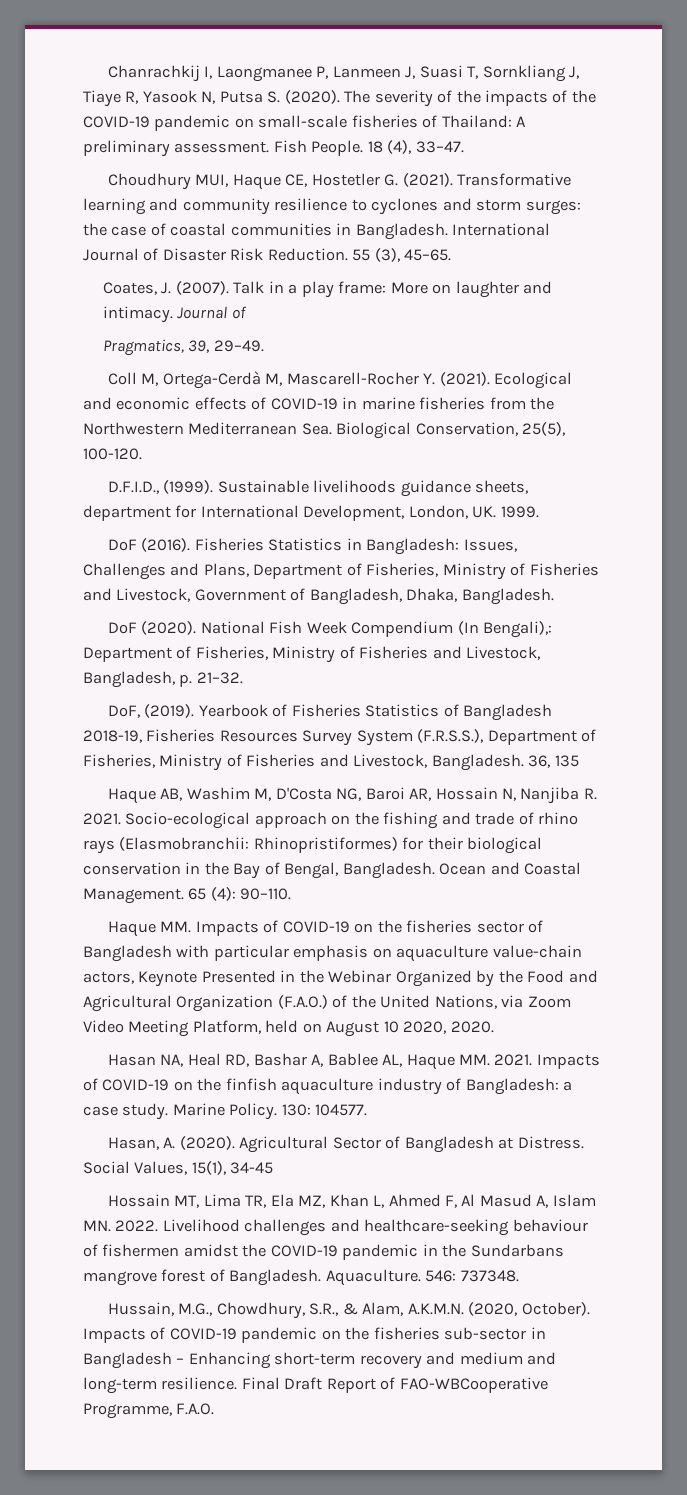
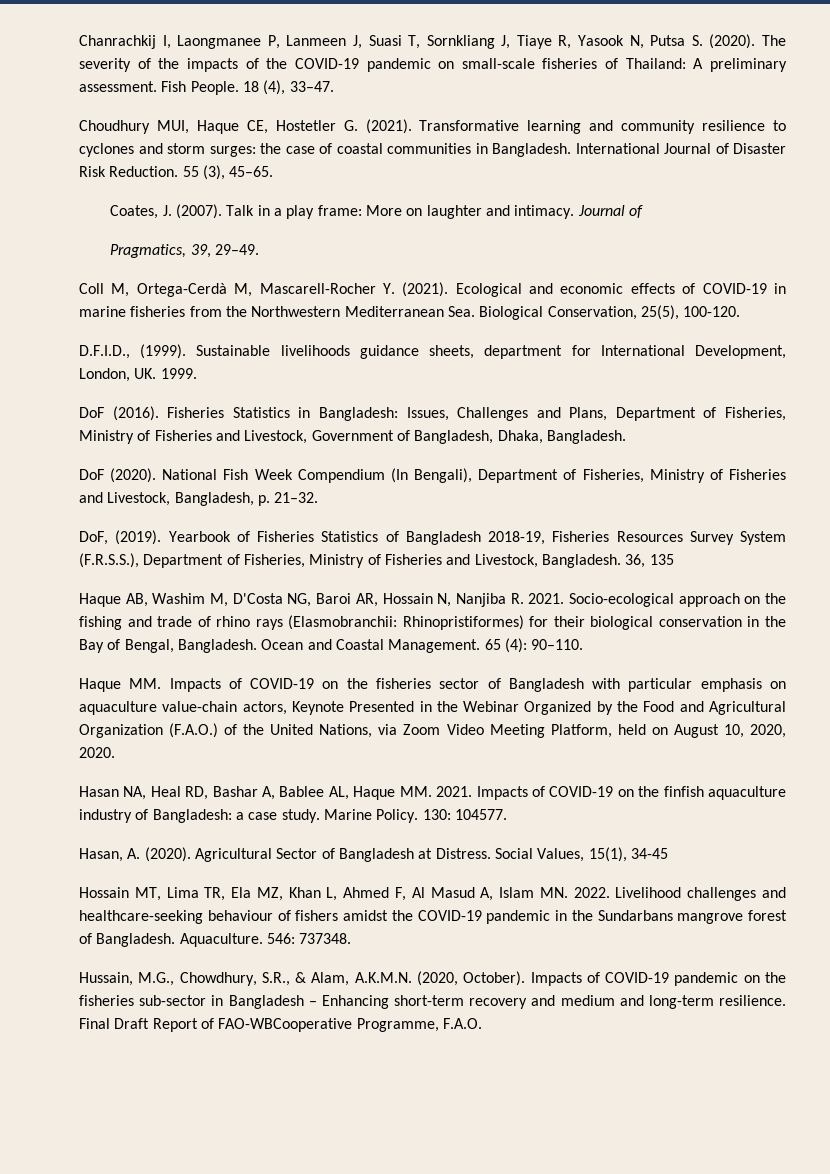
- National Fish Week Compendium (In Bengali),: Department of Fisheries, Ministry of Fisheries and Livestock, Bangladesh, p. 21–32.
+ National Fish Week Compendium (In Bengali), Department of Fisheries, Ministry of Fisheries and Livestock, Bangladesh, p. 21–32.
- Haque MM. Impacts of COVID-19 on the fisheries sector of Bangladesh with particular emphasis on aquaculture value-chain actors, Keynote Presented in the Webinar Organized by the Food and Agricultural Organization (F.A.O.) of the United Nations, via Zoom Video Meeting Platform, held on August 10 2020, 2020.
+ Haque MM. Impacts of COVID-19 on the fisheries sector of Bangladesh with particular emphasis on aquaculture value-chain actors, Keynote Presented in the Webinar Organized by the Food and Agricultural Organization (F.A.O.) of the United Nations, via Zoom Video Meeting Platform, held on August 10, 2020, 2020.
- Livelihood challenges and healthcare-seeking behaviour of fishermen amidst the COVID-19 pandemic in the Sundarbans mangrove forest of Bangladesh.
+ Livelihood challenges and healthcare-seeking behaviour of fishers amidst the COVID-19 pandemic in the Sundarbans mangrove forest of Bangladesh.

